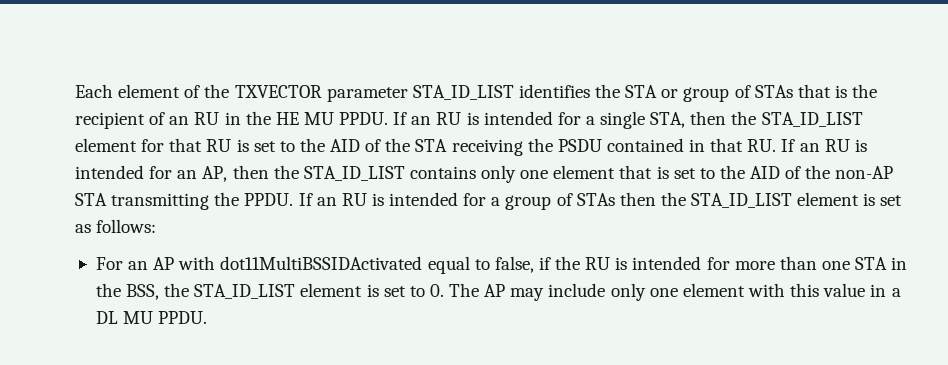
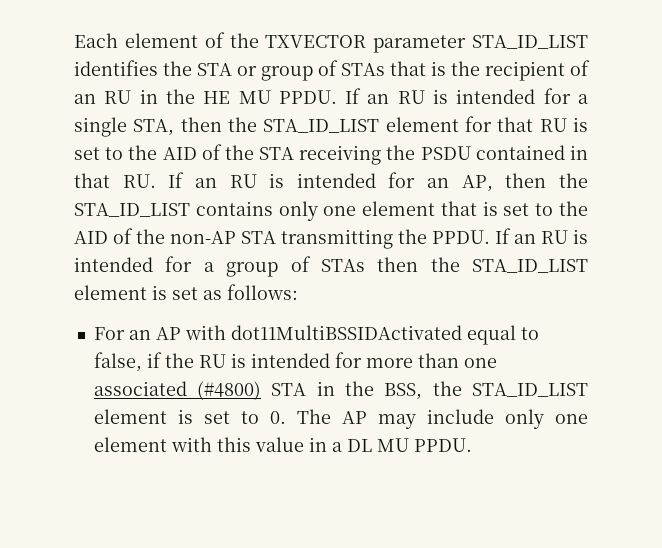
- For an AP with dot11MultiBSSIDActivated equal to false, if the RU is intended for more than one STA in the BSS, the STA_ID_LIST element is set to 0. The AP may include only one element with this value in a DL MU PPDU.
+ For an AP with dot11MultiBSSIDActivated equal to false, if the RU is intended for more than one associated (#4800) STA in the BSS, the STA_ID_LIST element is set to 0. The AP may include only one element with this value in a DL MU PPDU.

